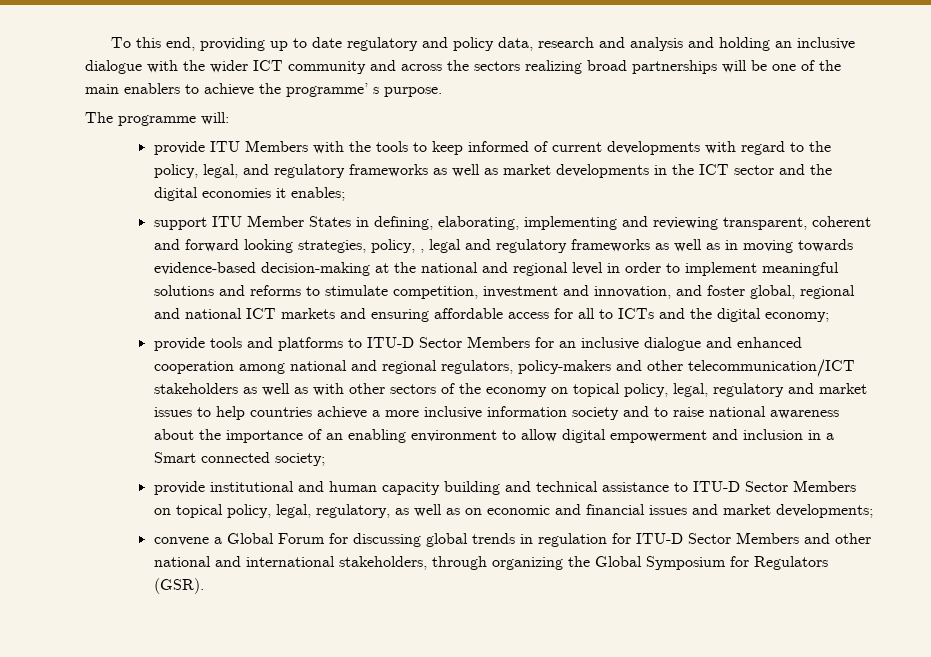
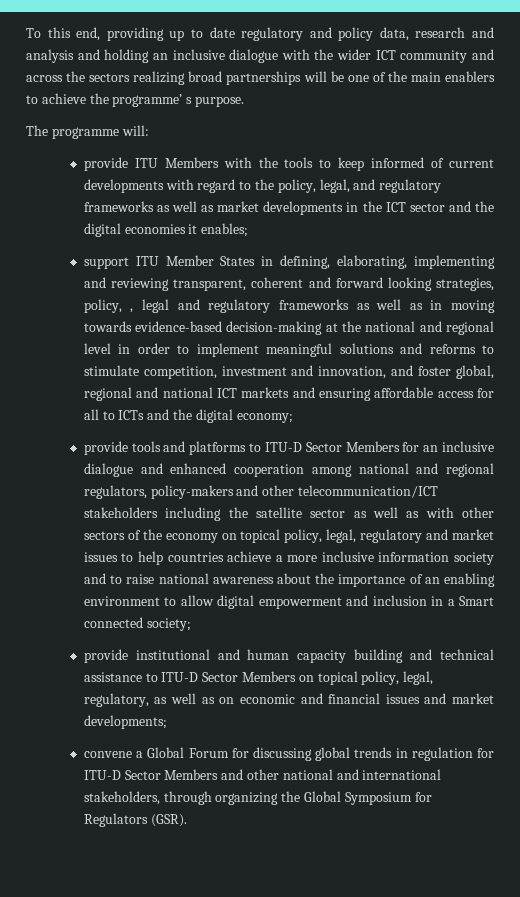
- provide tools and platforms to ITU-D Sector Members for an inclusive dialogue and enhanced cooperation among national and regional regulators, policy-makers and other telecommunication/ICT stakeholders as well as with other sectors of the economy on topical policy, legal, regulatory and market issues to help countries achieve a more inclusive information society and to raise national awareness about the importance of an enabling environment to allow digital empowerment and inclusion in a Smart connected society;
+ provide tools and platforms to ITU-D Sector Members for an inclusive dialogue and enhanced cooperation among national and regional regulators, policy-makers and other telecommunication/ICT stakeholders including the satellite sector as well as with other sectors of the economy on topical policy, legal, regulatory and market issues to help countries achieve a more inclusive information society and to raise national awareness about the importance of an enabling environment to allow digital empowerment and inclusion in a Smart connected society;

